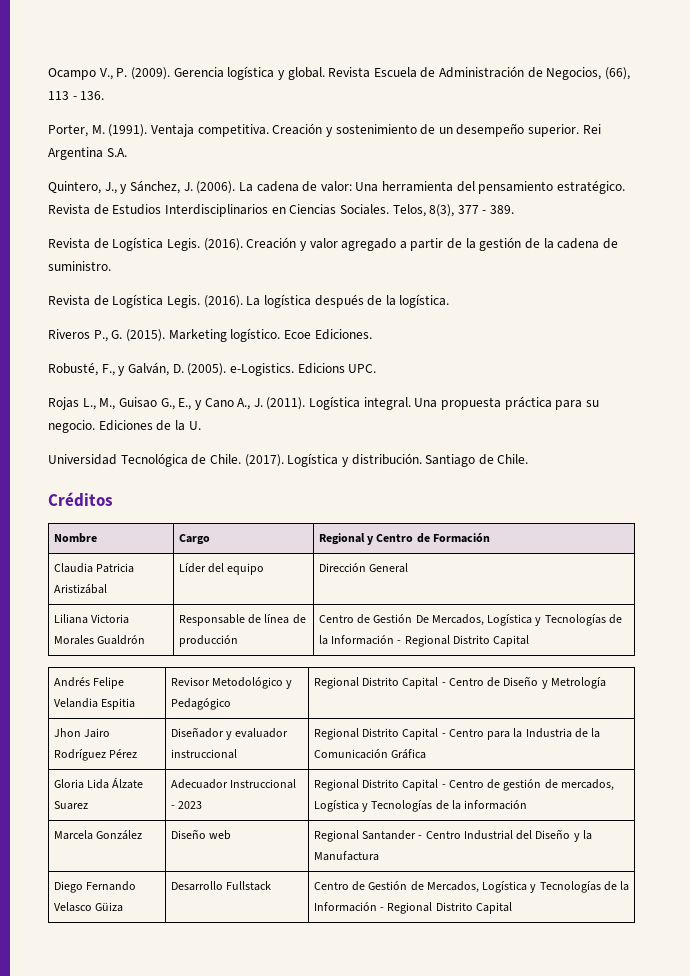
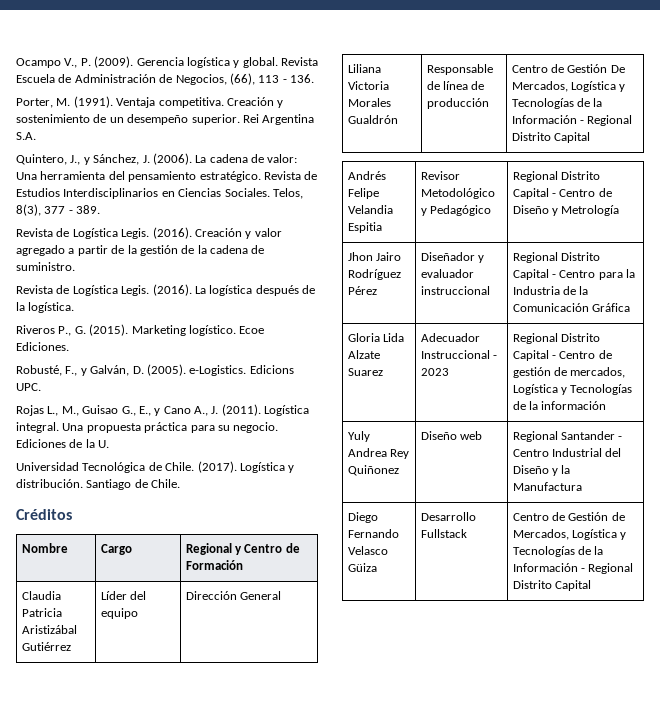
- Claudia Patricia Aristizábal | Líder del equipo | Dirección General
+ Claudia Patricia Aristizábal Gutiérrez | Líder del equipo | Dirección General
- Gloria Lida Álzate Suarez | Adecuador Instruccional - 2023 | Regional Distrito Capital - Centro de gestión de mercados, Logística y Tecnologías de la información
+ Gloria Lida Alzate Suarez | Adecuador Instruccional - 2023 | Regional Distrito Capital - Centro de gestión de mercados, Logística y Tecnologías de la información
- Marcela González | Diseño web | Regional Santander - Centro Industrial del Diseño y la Manufactura
+ Yuly Andrea Rey Quiñonez | Diseño web | Regional Santander - Centro Industrial del Diseño y la Manufactura

